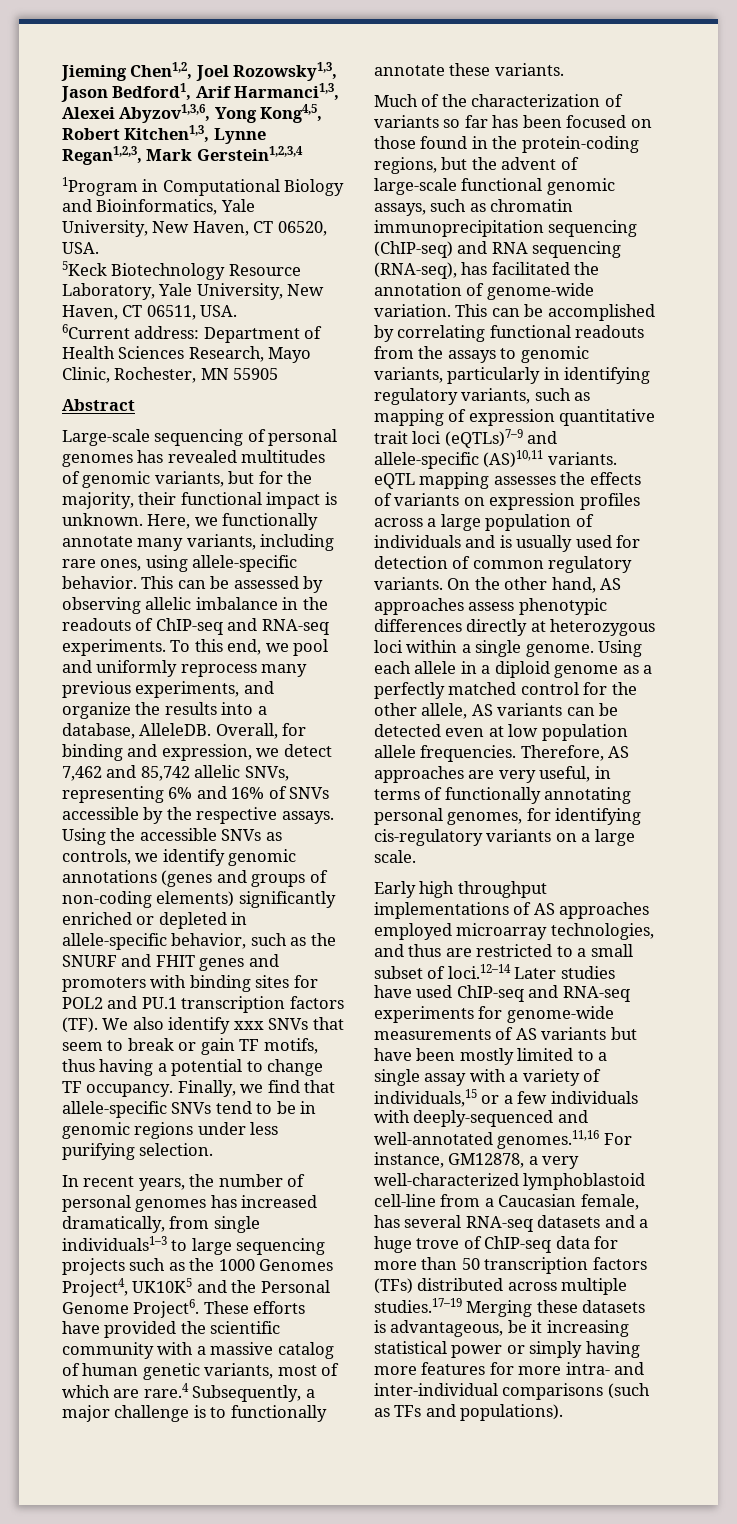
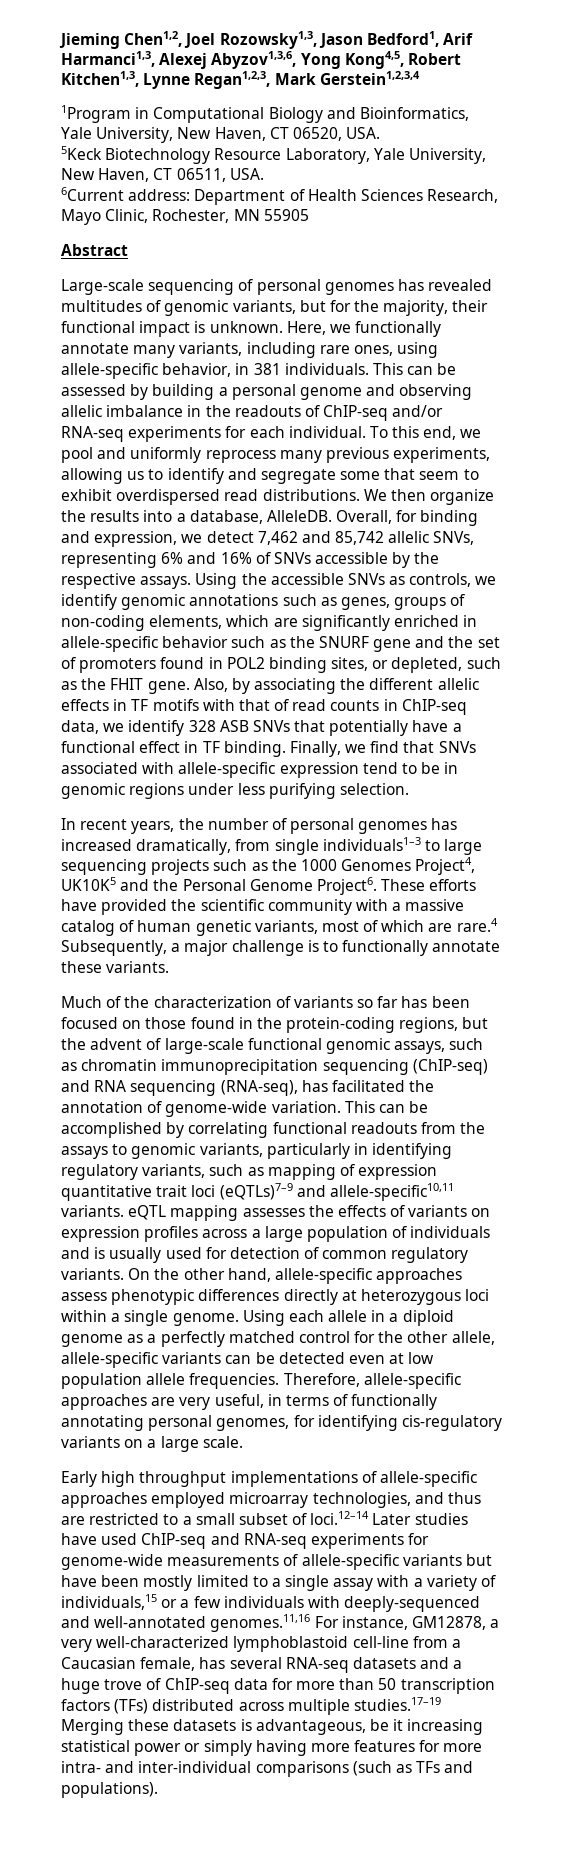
- Jieming Chen1,2, Joel Rozowsky1,3, Jason Bedford1, Arif Harmanci1,3, Alexei Abyzov1,3,6, Yong Kong4,5, Robert Kitchen1,3, Lynne Regan1,2,3, Mark Gerstein1,2,3,4
+ Jieming Chen1,2, Joel Rozowsky1,3, Jason Bedford1, Arif Harmanci1,3, Alexej Abyzov1,3,6, Yong Kong4,5, Robert Kitchen1,3, Lynne Regan1,2,3, Mark Gerstein1,2,3,4
- Here, we functionally annotate many variants, including rare ones, using allele-specific behavior.
+ Here, we functionally annotate many variants, including rare ones, using allele-specific behavior, in 381 individuals.
- This can be assessed by observing allelic imbalance in the readouts of ChIP-seq and RNA-seq experiments.
+ This can be assessed by building a personal genome and observing allelic imbalance in the readouts of ChIP-seq and/or RNA-seq experiments for each individual.
- To this end, we pool and uniformly reprocess many previous experiments, and organize the results into a database, AlleleDB.
+ To this end, we pool and uniformly reprocess many previous experiments, allowing us to identify and segregate some that seem to exhibit overdispersed read distributions. We then organize the results into a database, AlleleDB.
- Using the accessible SNVs as controls, we identify genomic annotations (genes and groups of non-coding elements) significantly enriched or depleted in allele-specific behavior, such as the SNURF and FHIT genes and promoters with binding sites for POL2 and PU.1 transcription factors (TF). We also identify xxx SNVs that seem to break or gain TF motifs, thus having a potential to change TF occupancy. Finally, we find that allele-specific SNVs tend to be in genomic regions under less purifying selection.
+ Using the accessible SNVs as controls, we identify genomic annotations such as genes, groups of non-coding elements, which are significantly enriched in allele-specific behavior such as the SNURF gene and the set of promoters found in POL2 binding sites, or depleted, such as the FHIT gene. Also, by associating the different allelic effects in TF motifs with that of read counts in ChIP-seq data, we identify 328 ASB SNVs that potentially have a functional effect in TF binding. Finally, we find that SNVs associated with allele-specific expression tend to be in genomic regions under less purifying selection.
- This can be accomplished by correlating functional readouts from the assays to genomic variants, particularly in identifying regulatory variants, such as mapping of expression quantitative trait loci (eQTLs)7–9 and allele-specific (AS)10,11 variants. eQTL mapping assesses the effects of variants on expression profiles across a large population of individuals and is usually used for detection of common regulatory variants.
+ This can be accomplished by correlating functional readouts from the assays to genomic variants, particularly in identifying regulatory variants, such as mapping of expression quantitative trait loci (eQTLs)7–9 and allele-specific10,11 variants. eQTL mapping assesses the effects of variants on expression profiles across a large population of individuals and is usually used for detection of common regulatory variants.
- On the other hand, AS approaches assess phenotypic differences directly at heterozygous loci within a single genome.
+ On the other hand, allele-specific approaches assess phenotypic differences directly at heterozygous loci within a single genome.
- Using each allele in a diploid genome as a perfectly matched control for the other allele, AS variants can be detected even at low population allele frequencies.
+ Using each allele in a diploid genome as a perfectly matched control for the other allele, allele-specific variants can be detected even at low population allele frequencies.
- Therefore, AS approaches are very useful, in terms of functionally annotating personal genomes, for identifying cis-regulatory variants on a large scale.
+ Therefore, allele-specific approaches are very useful, in terms of functionally annotating personal genomes, for identifying cis-regulatory variants on a large scale.
- Early high throughput implementations of AS approaches employed microarray technologies, and thus are restricted to a small subset of loci.12–14 Later studies have used ChIP-seq and RNA-seq experiments for genome-wide measurements of AS variants but have been mostly limited to a single assay with a variety of individuals,15 or a few individuals with deeply-sequenced and well-annotated genomes.11,16 For instance, GM12878, a very well-characterized lymphoblastoid cell-line from a Caucasian female, has several RNA-seq datasets and a huge trove of ChIP-seq data for more than 50 transcription factors (TFs) distributed across multiple studies.17–19 Merging these datasets is advantageous, be it increasing statistical power or simply having more features for more intra- and inter-individual comparisons (such as TFs and populations).
+ Early high throughput implementations of allele-specific approaches employed microarray technologies, and thus are restricted to a small subset of loci.12–14 Later studies have used ChIP-seq and RNA-seq experiments for genome-wide measurements of allele-specific variants but have been mostly limited to a single assay with a variety of individuals,15 or a few individuals with deeply-sequenced and well-annotated genomes.11,16 For instance, GM12878, a very well-characterized lymphoblastoid cell-line from a Caucasian female, has several RNA-seq datasets and a huge trove of ChIP-seq data for more than 50 transcription factors (TFs) distributed across multiple studies.17–19 Merging these datasets is advantageous, be it increasing statistical power or simply having more features for more intra- and inter-individual comparisons (such as TFs and populations).

